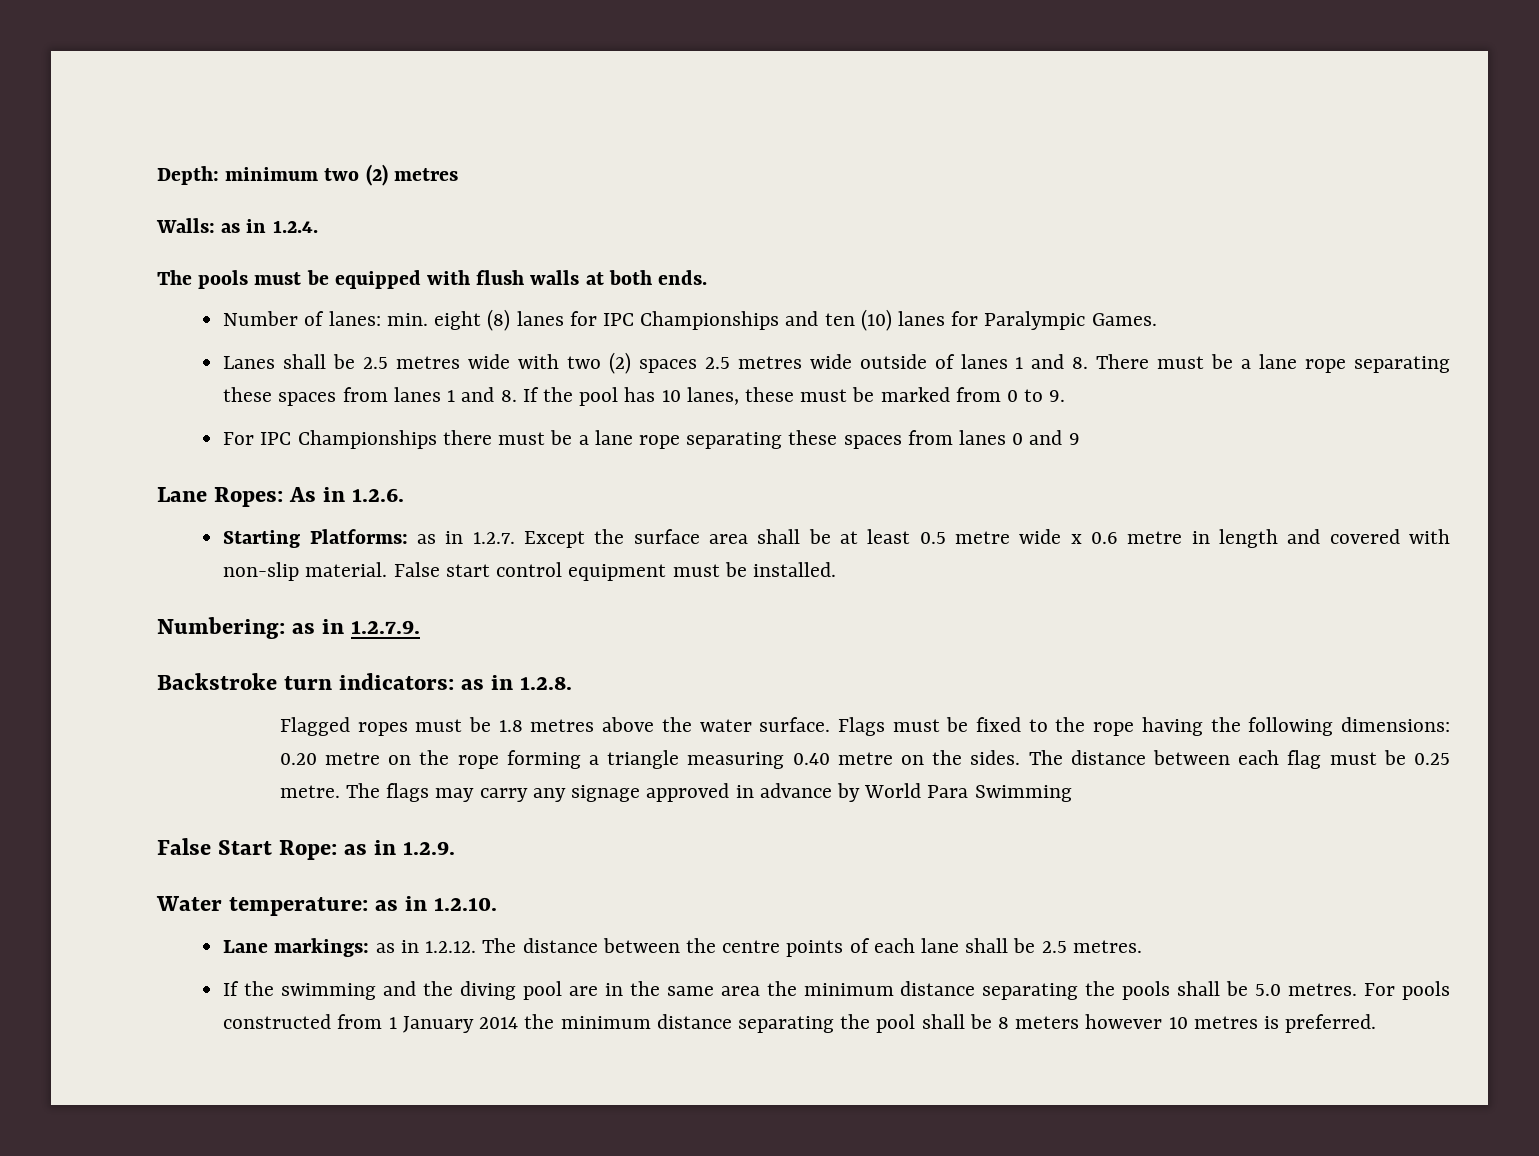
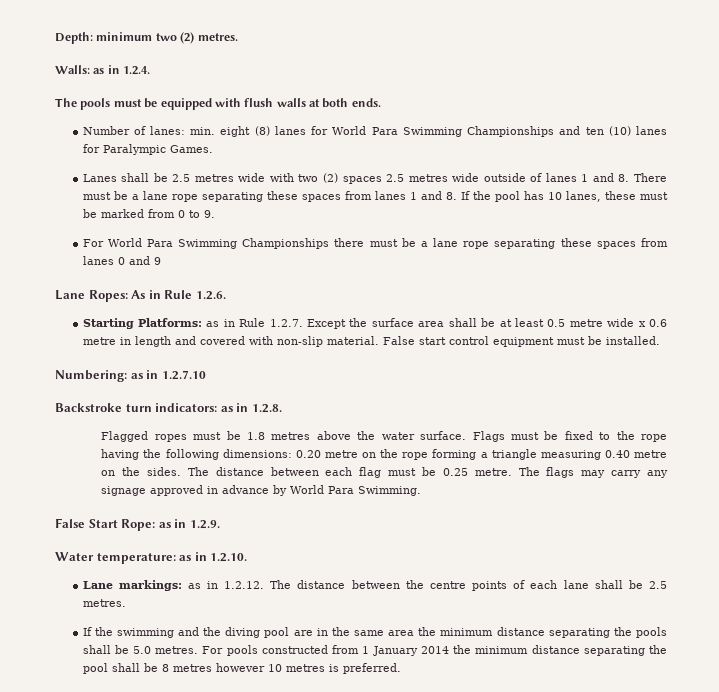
- Depth: minimum two (2) metres
+ Depth: minimum two (2) metres.
- Number of lanes: min. eight (8) lanes for IPC Championships and ten (10) lanes for Paralympic Games.
+ Number of lanes: min. eight (8) lanes for World Para Swimming Championships and ten (10) lanes for Paralympic Games.
- For IPC Championships there must be a lane rope separating these spaces from lanes 0 and 9
+ For World Para Swimming Championships there must be a lane rope separating these spaces from lanes 0 and 9
- Lane Ropes: As in 1.2.6.
+ Lane Ropes: As in Rule 1.2.6.
- Starting Platforms: as in 1.2.7. Except the surface area shall be at least 0.5 metre wide x 0.6 metre in length and covered with non-slip material.
+ Starting Platforms: as in Rule 1.2.7. Except the surface area shall be at least 0.5 metre wide x 0.6 metre in length and covered with non-slip material.
- Numbering: as in 1.2.7.9.
+ Numbering: as in 1.2.7.10
- The flags may carry any signage approved in advance by World Para Swimming
+ The flags may carry any signage approved in advance by World Para Swimming.
- For pools constructed from 1 January 2014 the minimum distance separating the pool shall be 8 meters however 10 metres is preferred.
+ For pools constructed from 1 January 2014 the minimum distance separating the pool shall be 8 metres however 10 metres is preferred.

